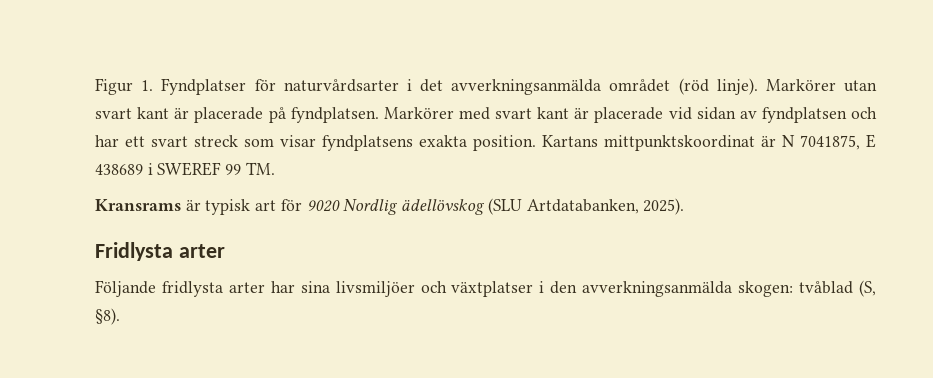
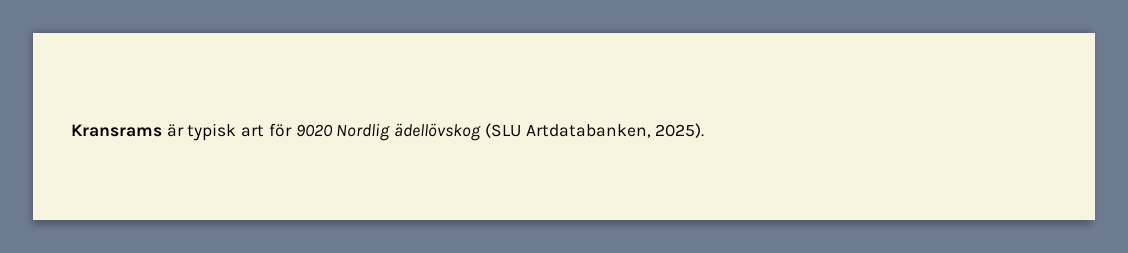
- Figur 1. Fyndplatser för naturvårdsarter i det avverkningsanmälda området (röd linje). Markörer utan svart kant är placerade på fyndplatsen. Markörer med svart kant är placerade vid sidan av fyndplatsen och har ett svart streck som visar fyndplatsens exakta position. Kartans mittpunktskoordinat är N 7041875, E 438689 i SWEREF 99 TM.
- Fridlysta arter
- Följande fridlysta arter har sina livsmiljöer och växtplatser i den avverkningsanmälda skogen: tvåblad (S, §8).

